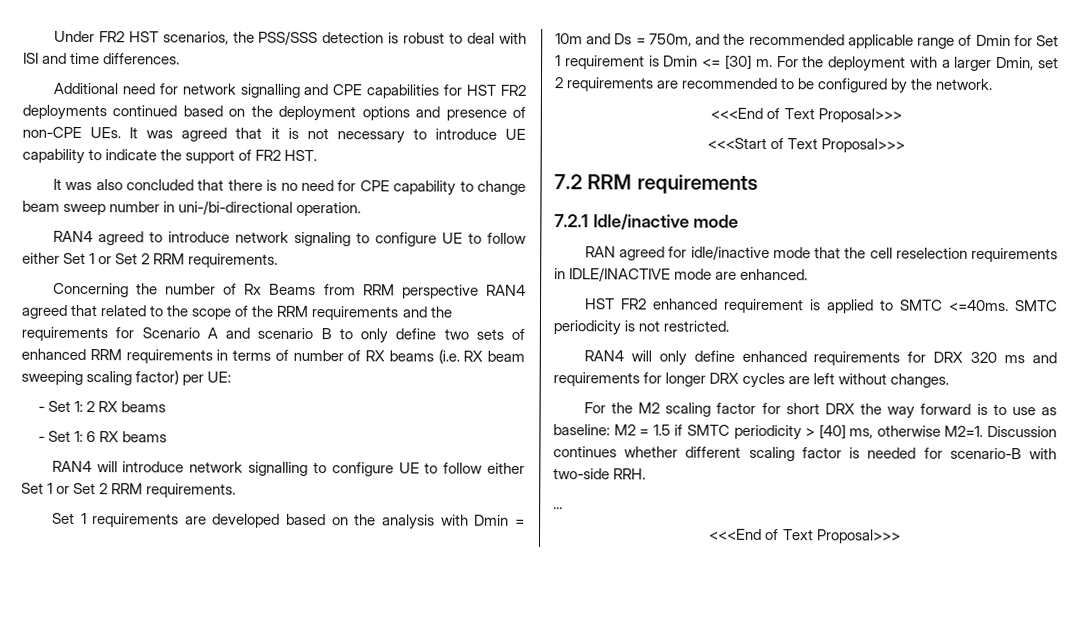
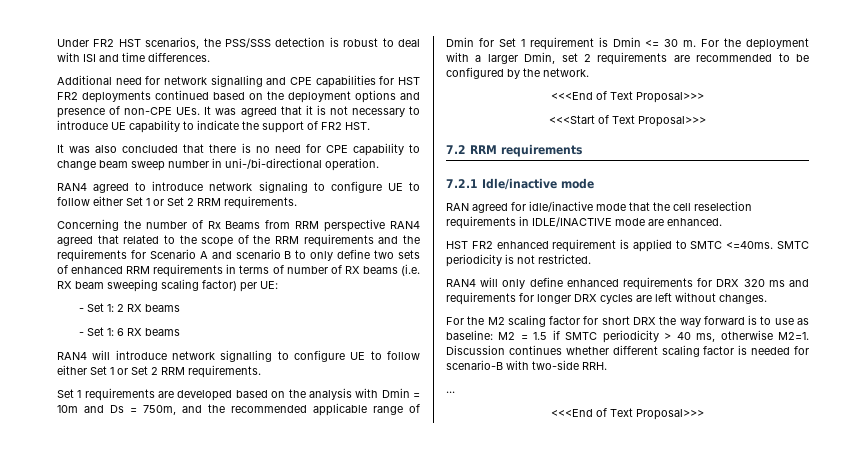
- Set 1 requirements are developed based on the analysis with Dmin = 10m and Ds = 750m, and the recommended applicable range of Dmin for Set 1 requirement is Dmin <= [30] m.
+ Set 1 requirements are developed based on the analysis with Dmin = 10m and Ds = 750m, and the recommended applicable range of Dmin for Set 1 requirement is Dmin <= 30 m.
- For the M2 scaling factor for short DRX the way forward is to use as baseline: M2 = 1.5 if SMTC periodicity > [40] ms, otherwise M2=1.
+ For the M2 scaling factor for short DRX the way forward is to use as baseline: M2 = 1.5 if SMTC periodicity > 40 ms, otherwise M2=1.

